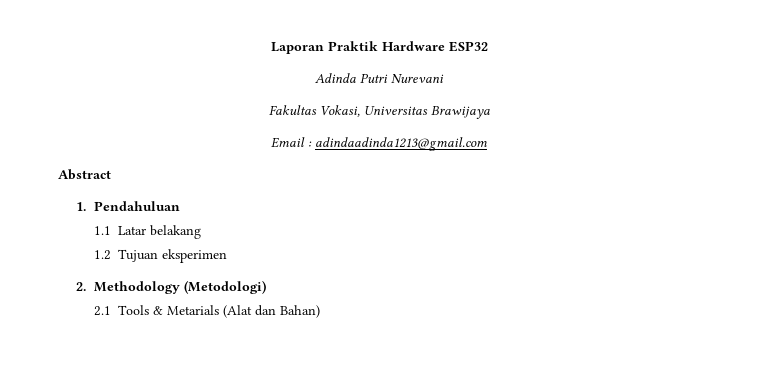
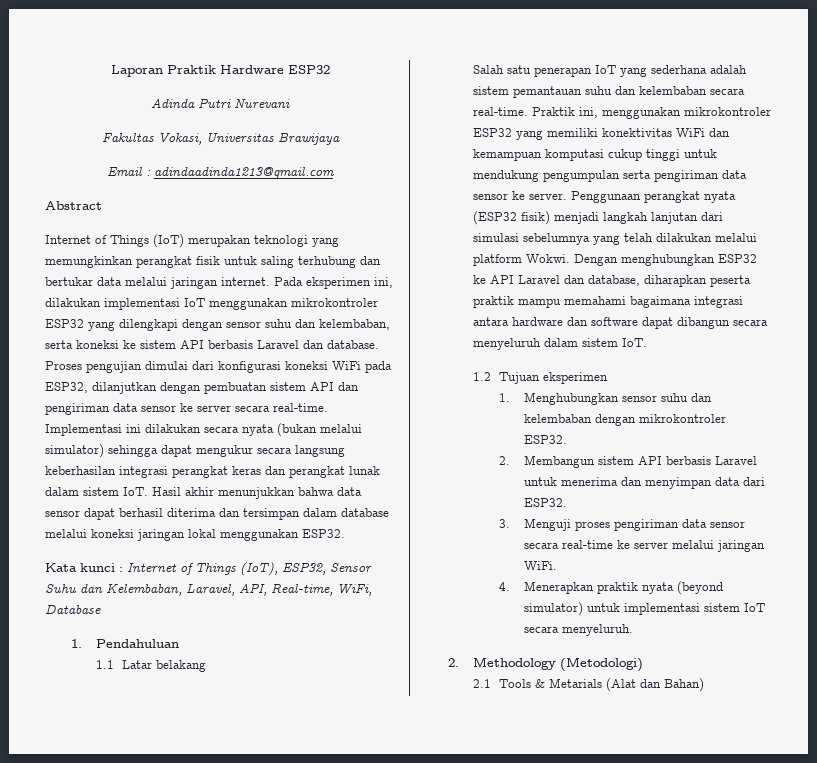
+ Internet of Things (IoT) merupakan teknologi yang memungkinkan perangkat fisik untuk saling terhubung dan bertukar data melalui jaringan internet. Pada eksperimen ini, dilakukan implementasi IoT menggunakan mikrokontroler ESP32 yang dilengkapi dengan sensor suhu dan kelembaban, serta koneksi ke sistem API berbasis Laravel dan database. Proses pengujian dimulai dari konfigurasi koneksi WiFi pada ESP32, dilanjutkan dengan pembuatan sistem API dan pengiriman data sensor ke server secara real-time. Implementasi ini dilakukan secara nyata (bukan melalui simulator) sehingga dapat mengukur secara langsung keberhasilan integrasi perangkat keras dan perangkat lunak dalam sistem IoT. Hasil akhir menunjukkan bahwa data sensor dapat berhasil diterima dan tersimpan dalam database melalui koneksi jaringan lokal menggunakan ESP32.
+ Kata kunci : Internet of Things (IoT), ESP32, Sensor Suhu dan Kelembaban, Laravel, API, Real-time, WiFi, Database
+ Salah satu penerapan IoT yang sederhana adalah sistem pemantauan suhu dan kelembaban secara real-time. Praktik ini, menggunakan mikrokontroler ESP32 yang memiliki konektivitas WiFi dan kemampuan komputasi cukup tinggi untuk mendukung pengumpulan serta pengiriman data sensor ke server. Penggunaan perangkat nyata (ESP32 fisik) menjadi langkah lanjutan dari simulasi sebelumnya yang telah dilakukan melalui platform Wokwi. Dengan menghubungkan ESP32 ke API Laravel dan database, diharapkan peserta praktik mampu memahami bagaimana integrasi antara hardware dan software dapat dibangun secara menyeluruh dalam sistem IoT.
  1.2 Tujuan eksperimen
+ 1. Menghubungkan sensor suhu dan kelembaban dengan mikrokontroler ESP32.
+ 2. Membangun sistem API berbasis Laravel untuk menerima dan menyimpan data dari ESP32.
+ 3. Menguji proses pengiriman data sensor secara real-time ke server melalui jaringan WiFi.
+ 4. Menerapkan praktik nyata (beyond simulator) untuk implementasi sistem IoT secara menyeluruh.

